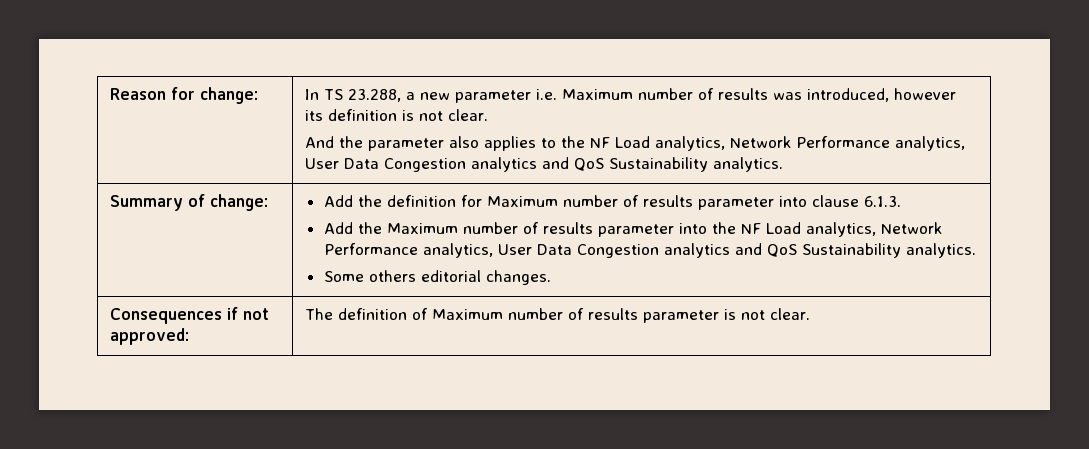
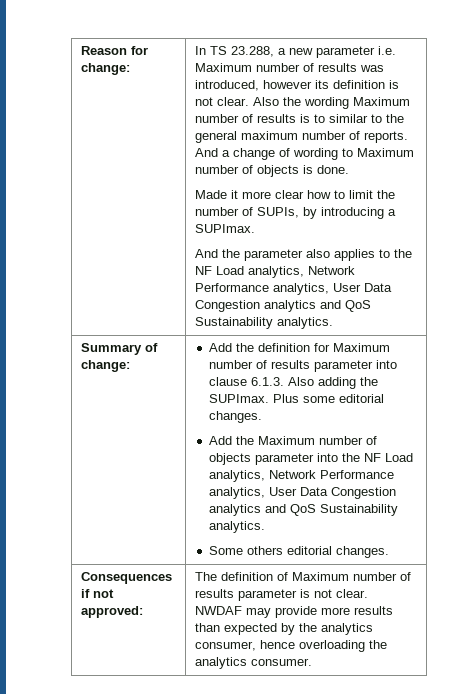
+ Also the wording Maximum number of results is to similar to the general maximum number of reports. And a change of wording to Maximum number of objects is done.
+ Made it more clear how to limit the number of SUPIs, by introducing a SUPImax.
- Add the definition for Maximum number of results parameter into clause 6.1.3.
+ Add the definition for Maximum number of results parameter into clause 6.1.3. Also adding the SUPImax. Plus some editorial changes.
- Add the Maximum number of results parameter into the NF Load analytics, Network Performance analytics, User Data Congestion analytics and QoS Sustainability analytics.
+ Add the Maximum number of objects parameter into the NF Load analytics, Network Performance analytics, User Data Congestion analytics and QoS Sustainability analytics.
- Consequences if not approved: | The definition of Maximum number of results parameter is not clear.
+ Consequences if not approved: | The definition of Maximum number of results parameter is not clear. NWDAF may provide more results than expected by the analytics consumer, hence overloading the analytics consumer.

